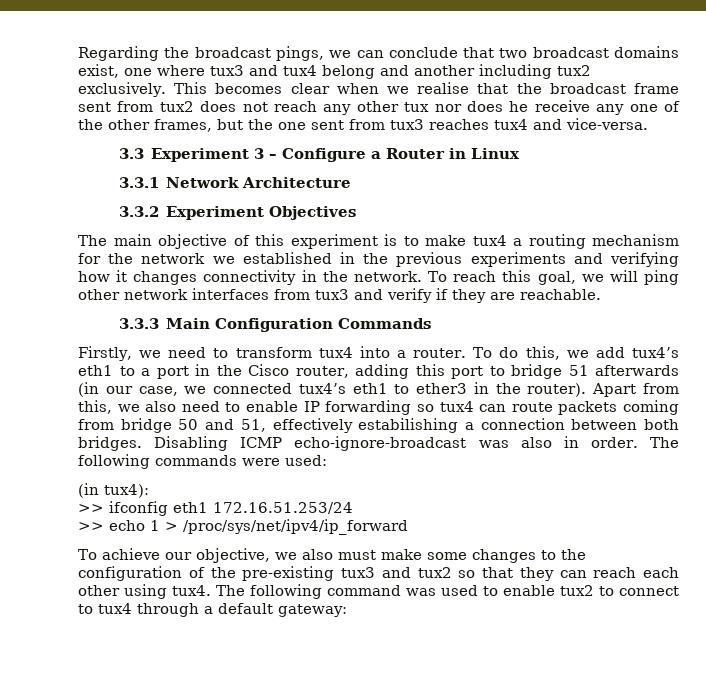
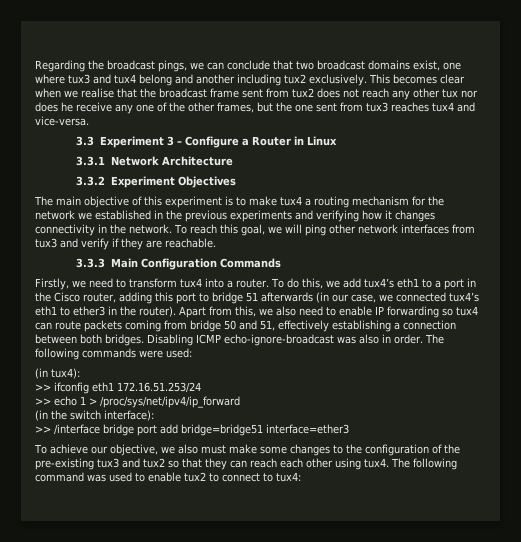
- Apart from this, we also need to enable IP forwarding so tux4 can route packets coming from bridge 50 and 51, effectively estabilishing a connection between both bridges.
+ Apart from this, we also need to enable IP forwarding so tux4 can route packets coming from bridge 50 and 51, effectively establishing a connection between both bridges.
+ (in the switch interface):
+ >> /interface bridge port add bridge=bridge51 interface=ether3
- The following command was used to enable tux2 to connect to tux4 through a default gateway:
+ The following command was used to enable tux2 to connect to tux4:

